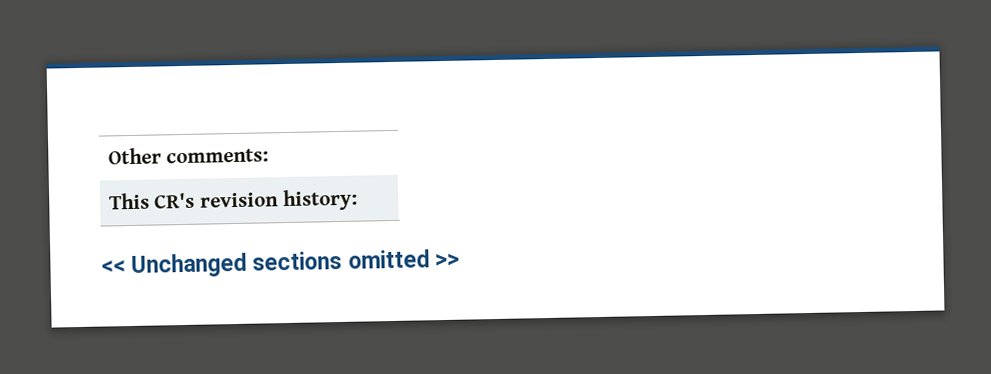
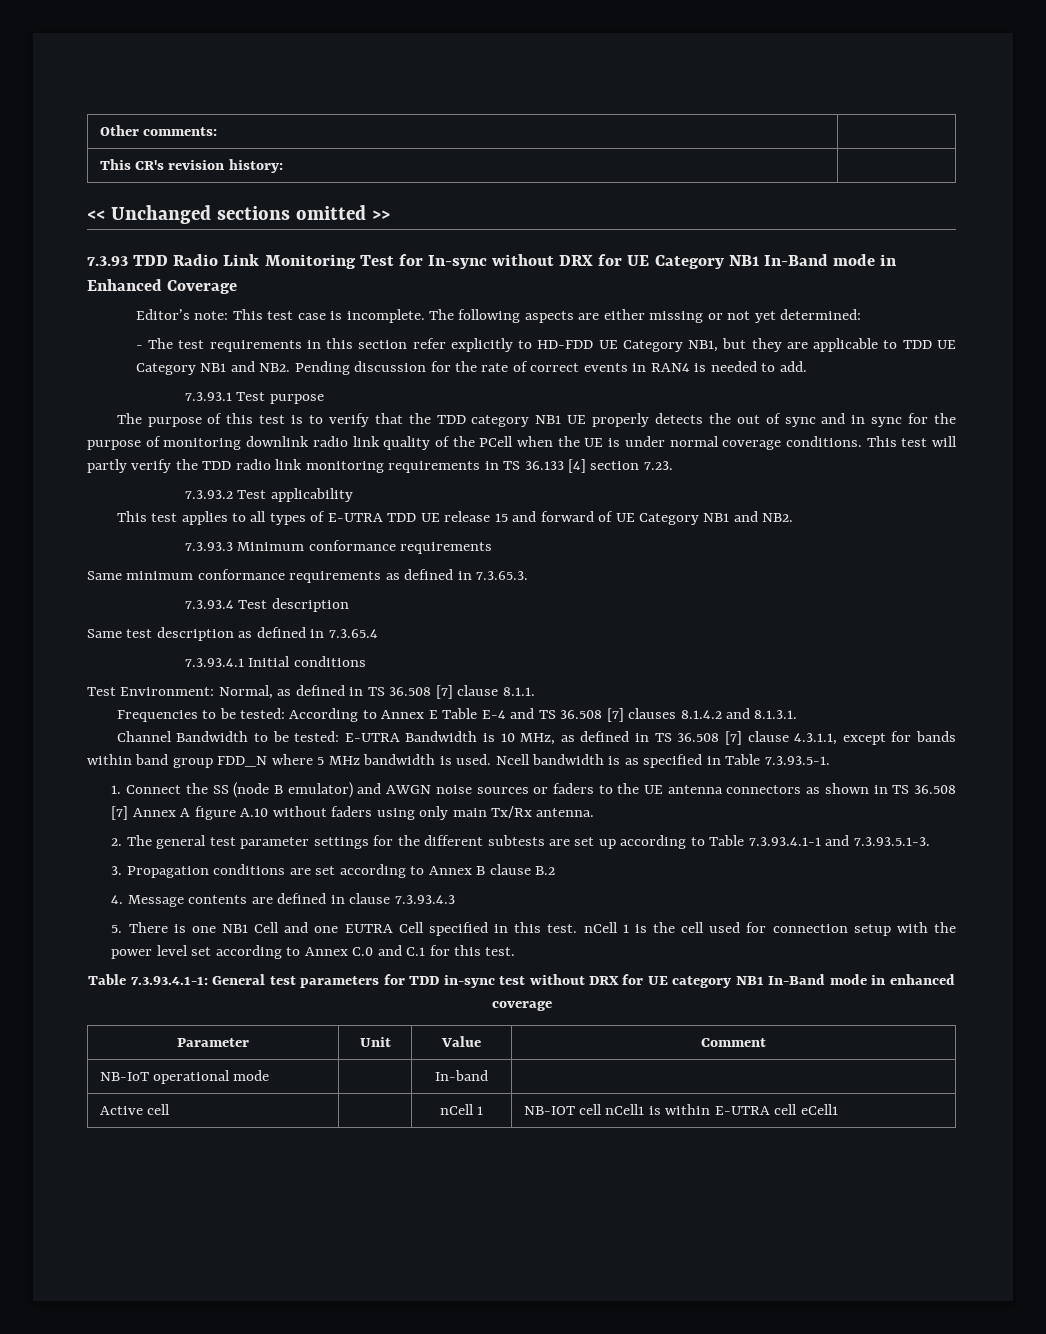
+ 7.3.93 TDD Radio Link Monitoring Test for In-sync without DRX for UE Category NB1 In-Band mode in Enhanced Coverage
+ Editor’s note: This test case is incomplete. The following aspects are either missing or not yet determined:
+ - The test requirements in this section refer explicitly to HD-FDD UE Category NB1, but they are applicable to TDD UE Category NB1 and NB2. Pending discussion for the rate of correct events in RAN4 is needed to add.
+ 7.3.93.1 Test purpose
+ The purpose of this test is to verify that the TDD category NB1 UE properly detects the out of sync and in sync for the purpose of monitoring downlink radio link quality of the PCell when the UE is under normal coverage conditions. This test will partly verify the TDD radio link monitoring requirements in TS 36.133 [4] section 7.23.
+ 7.3.93.2 Test applicability
+ This test applies to all types of E-UTRA TDD UE release 15 and forward of UE Category NB1 and NB2.
+ 7.3.93.3 Minimum conformance requirements
+ Same minimum conformance requirements as defined in 7.3.65.3.
+ 7.3.93.4 Test description
+ Same test description as defined in 7.3.65.4
+ 7.3.93.4.1 Initial conditions
+ Test Environment: Normal, as defined in TS 36.508 [7] clause 8.1.1.
+ Frequencies to be tested: According to Annex E Table E-4 and TS 36.508 [7] clauses 8.1.4.2 and 8.1.3.1.
+ Channel Bandwidth to be tested: E-UTRA Bandwidth is 10 MHz, as defined in TS 36.508 [7] clause 4.3.1.1, except for bands within band group FDD_N where 5 MHz bandwidth is used. Ncell bandwidth is as specified in Table 7.3.93.5-1.
+ 1. Connect the SS (node B emulator) and AWGN noise sources or faders to the UE antenna connectors as shown in TS 36.508 [7] Annex A figure A.10 without faders using only main Tx/Rx antenna.
+ 2. The general test parameter settings for the different subtests are set up according to Table 7.3.93.4.1-1 and 7.3.93.5.1-3.
+ 3. Propagation conditions are set according to Annex B clause B.2
+ 4. Message contents are defined in clause 7.3.93.4.3
+ 5. There is one NB1 Cell and one EUTRA Cell specified in this test. nCell 1 is the cell used for connection setup with the power level set according to Annex C.0 and C.1 for this test.
+ Table 7.3.93.4.1-1: General test parameters for TDD in-sync test without DRX for UE category NB1 In-Band mode in enhanced coverage
+ Parameter | Unit | Value | Comment
+ NB-IoT operational mode | | In-band |
+ Active cell | | nCell 1 | NB-IOT cell nCell1 is within E-UTRA cell eCell1

